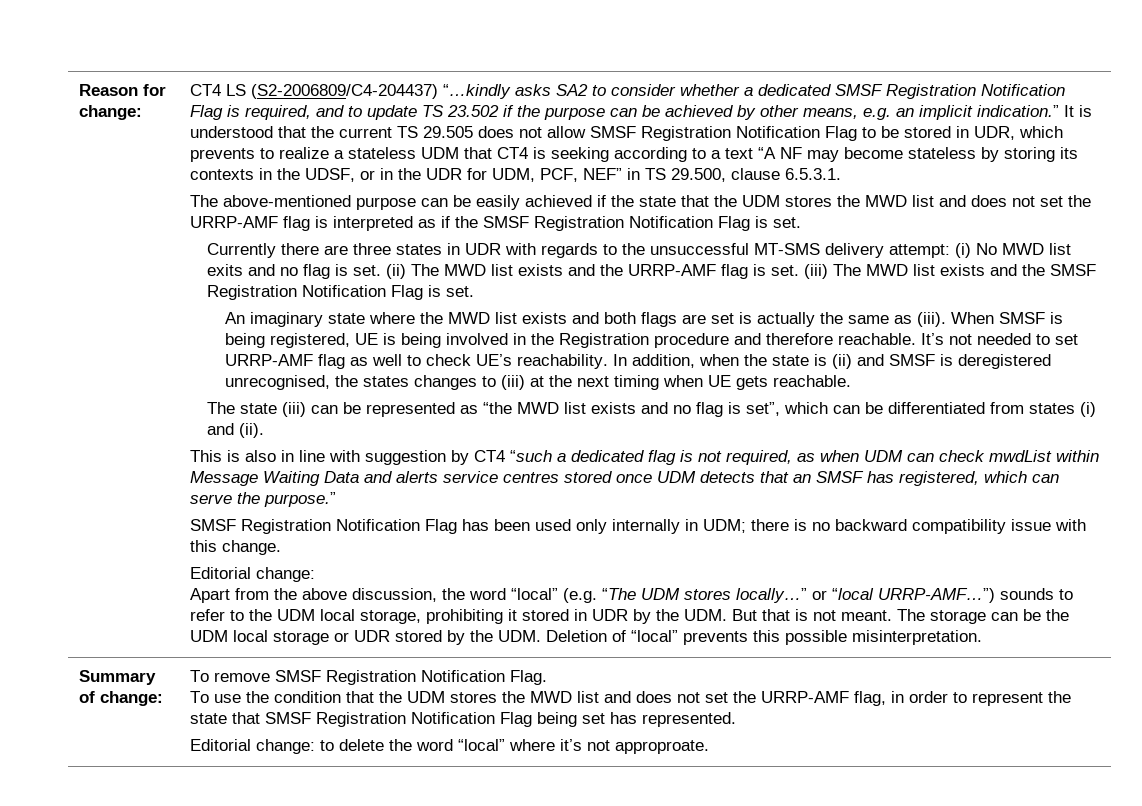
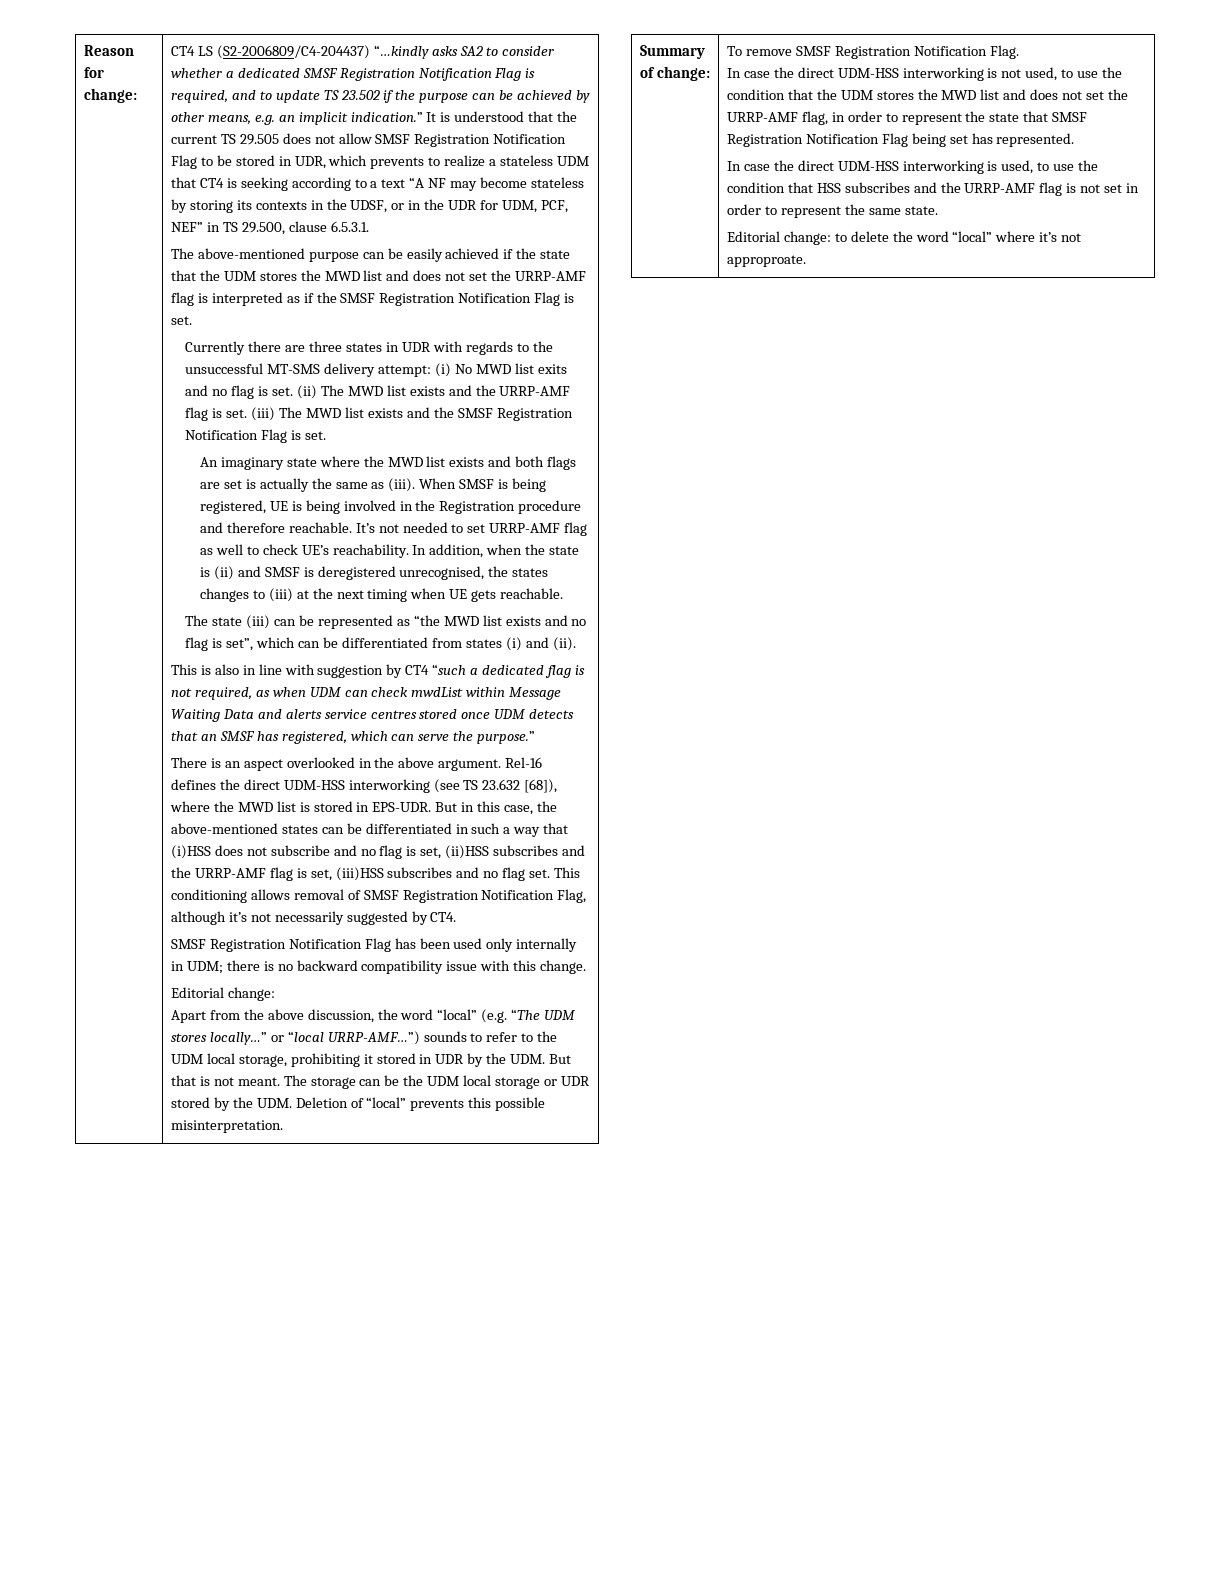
+ There is an aspect overlooked in the above argument. Rel-16 defines the direct UDM-HSS interworking (see TS 23.632 [68]), where the MWD list is stored in EPS-UDR. But in this case, the above-mentioned states can be differentiated in such a way that (i)HSS does not subscribe and no flag is set, (ii)HSS subscribes and the URRP-AMF flag is set, (iii)HSS subscribes and no flag set. This conditioning allows removal of SMSF Registration Notification Flag, although it’s not necessarily suggested by CT4.
- To use the condition that the UDM stores the MWD list and does not set the URRP-AMF flag, in order to represent the state that SMSF Registration Notification Flag being set has represented.
+ In case the direct UDM-HSS interworking is not used, to use the condition that the UDM stores the MWD list and does not set the URRP-AMF flag, in order to represent the state that SMSF Registration Notification Flag being set has represented.
+ In case the direct UDM-HSS interworking is used, to use the condition that HSS subscribes and the URRP-AMF flag is not set in order to represent the same state.

